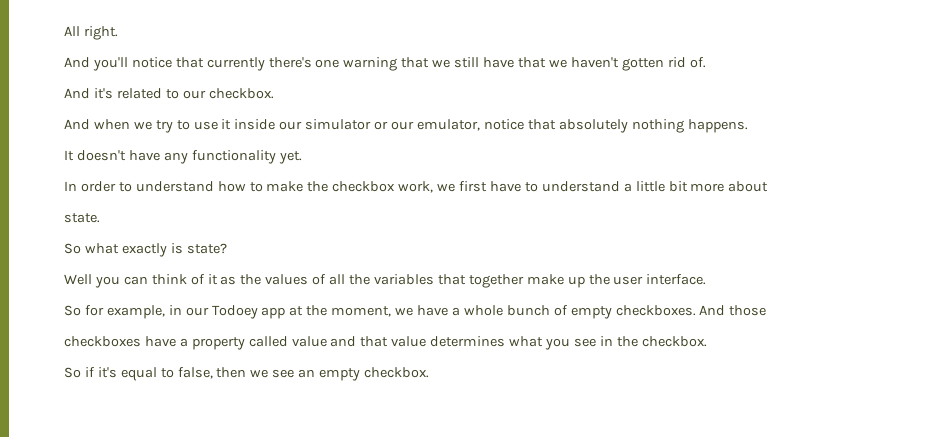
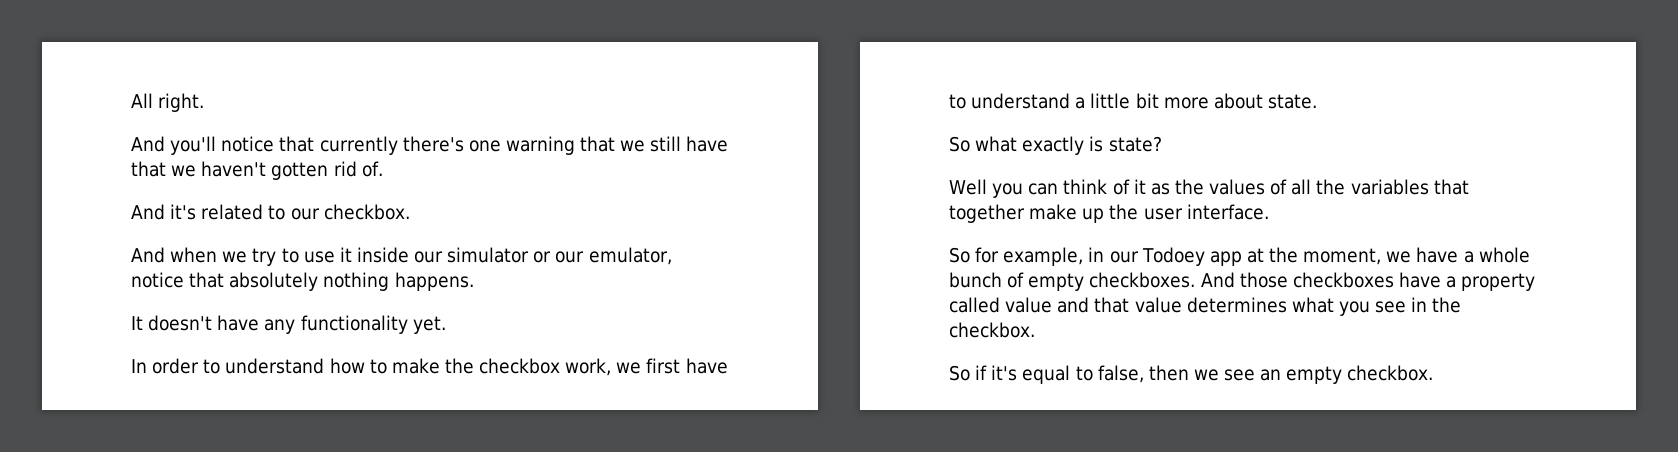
- In order to understand how to make the checkbox work, we first have to understand a little bit more about
- state.
+ In order to understand how to make the checkbox work, we first have to understand a little bit more about state.
- And those
- checkboxes have a property called value and that value determines what you see in the checkbox.
+ And those checkboxes have a property called value and that value determines what you see in the checkbox.

